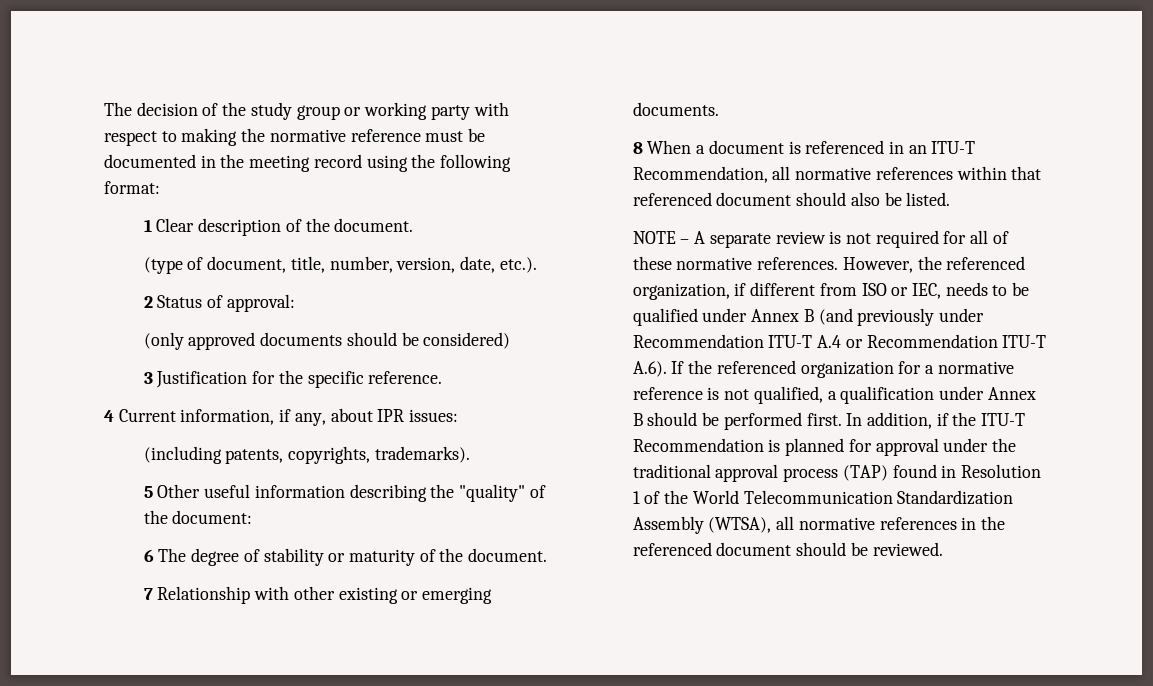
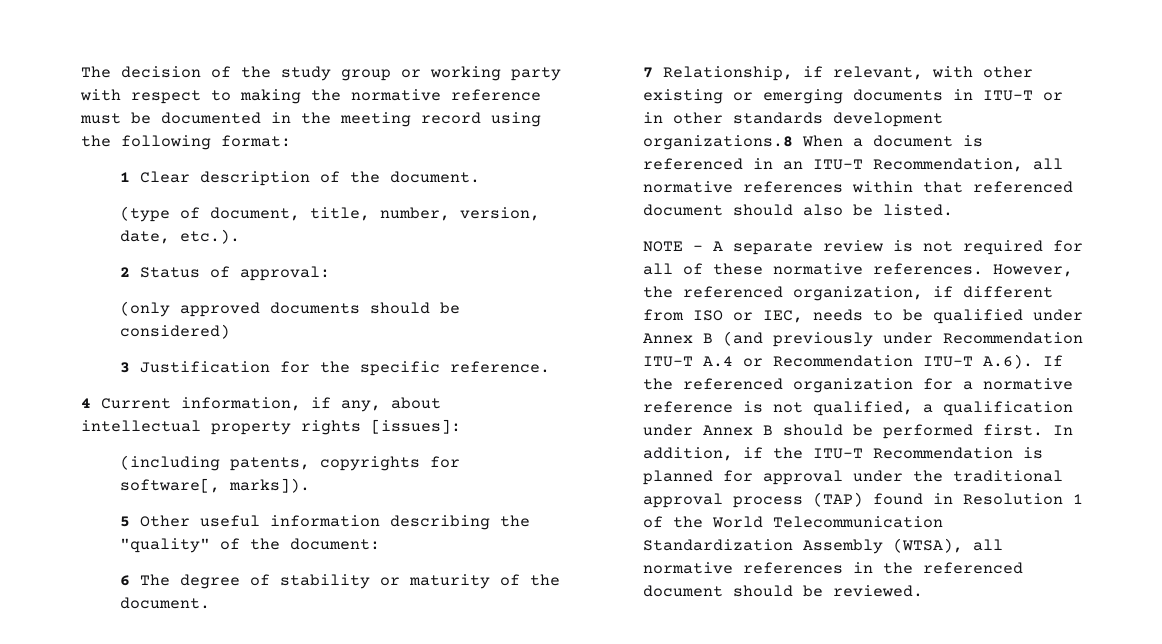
- 4 Current information, if any, about IPR issues:
- (including patents, copyrights, trademarks).
+ 4 Current information, if any, about intellectual property rights [issues]:
+ (including patents, copyrights for software[, marks]).
- 7 Relationship with other existing or emerging documents.
- 8 When a document is referenced in an ITU-T Recommendation, all normative references within that referenced document should also be listed.
+ 7 Relationship, if relevant, with other existing or emerging documents in ITU-T or in other standards development organizations.8 When a document is referenced in an ITU-T Recommendation, all normative references within that referenced document should also be listed.

